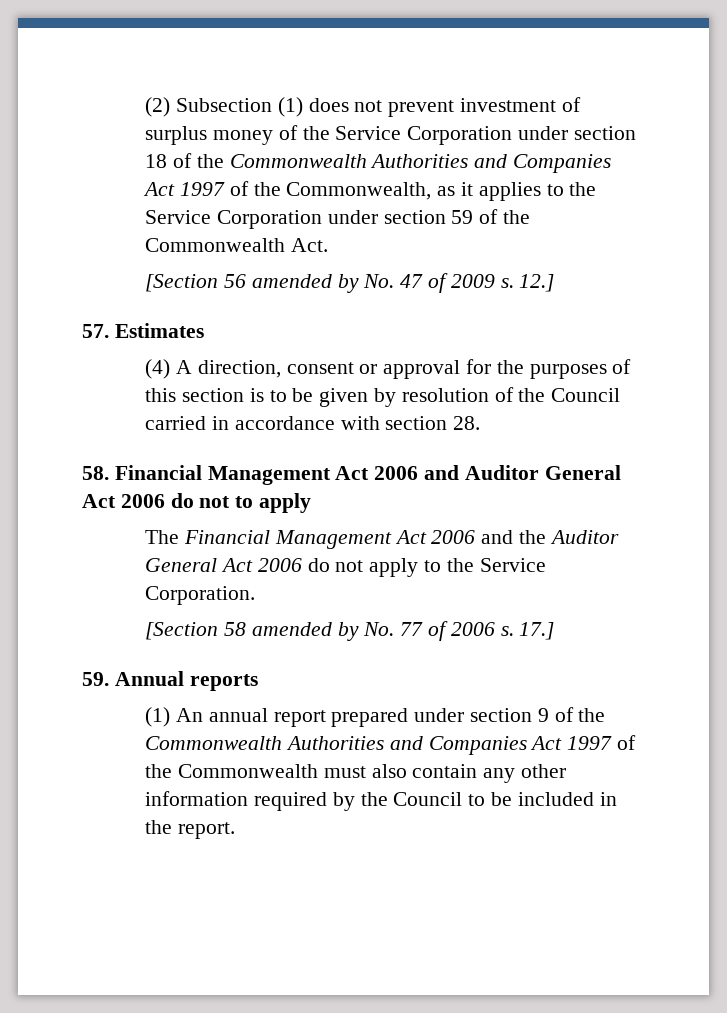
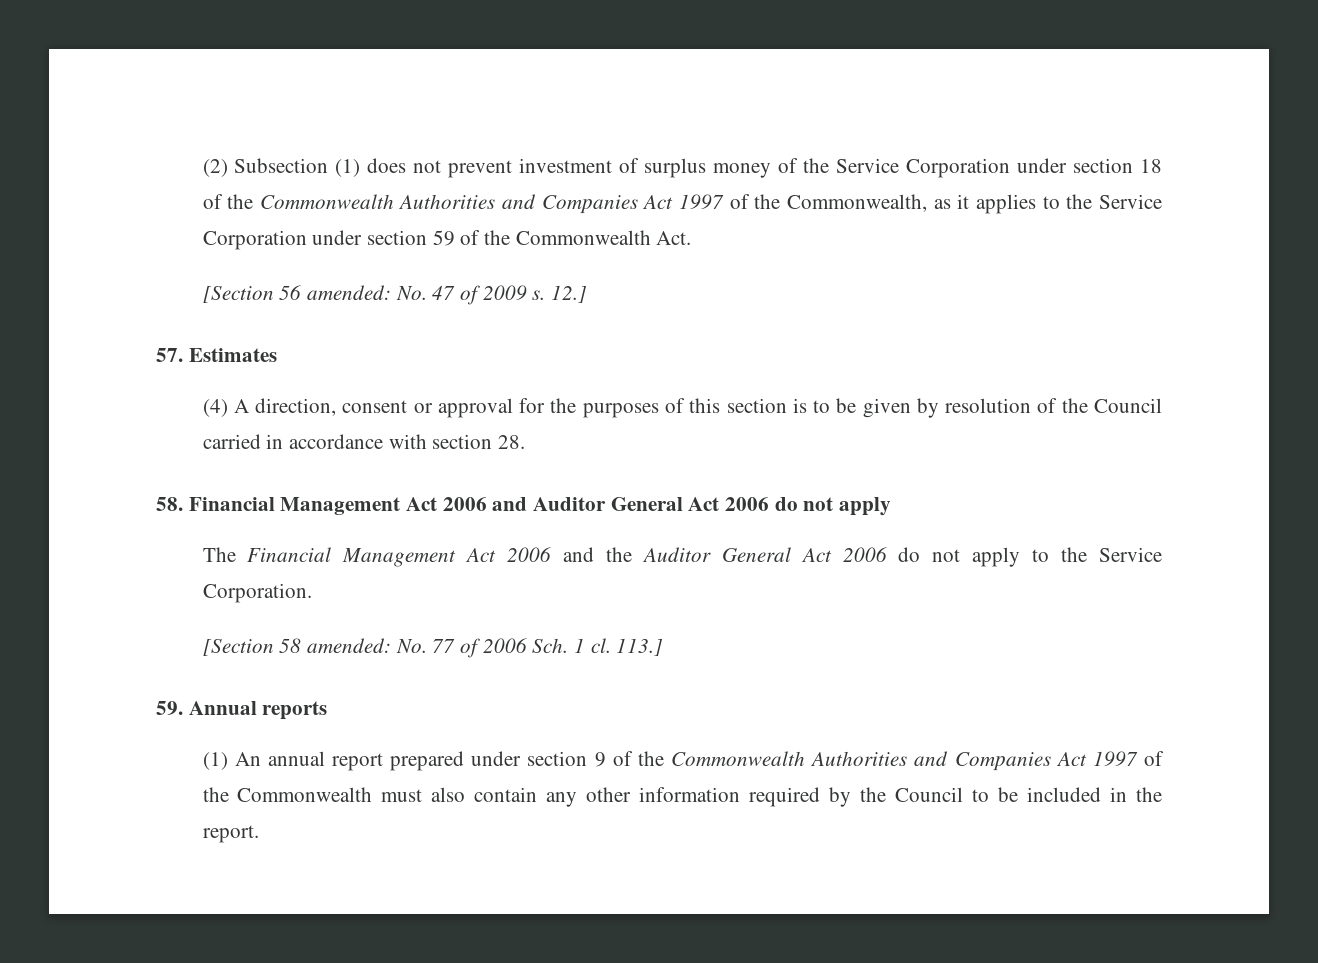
- [Section 56 amended by No. 47 of 2009 s.
+ [Section 56 amended: No. 47 of 2009 s.
- 58. Financial Management Act 2006 and Auditor General Act 2006 do not to apply
+ 58. Financial Management Act 2006 and Auditor General Act 2006 do not apply
- [Section 58 amended by No. 77 of 2006 s. 17.]
+ [Section 58 amended: No. 77 of 2006 Sch. 1 cl. 113.]

